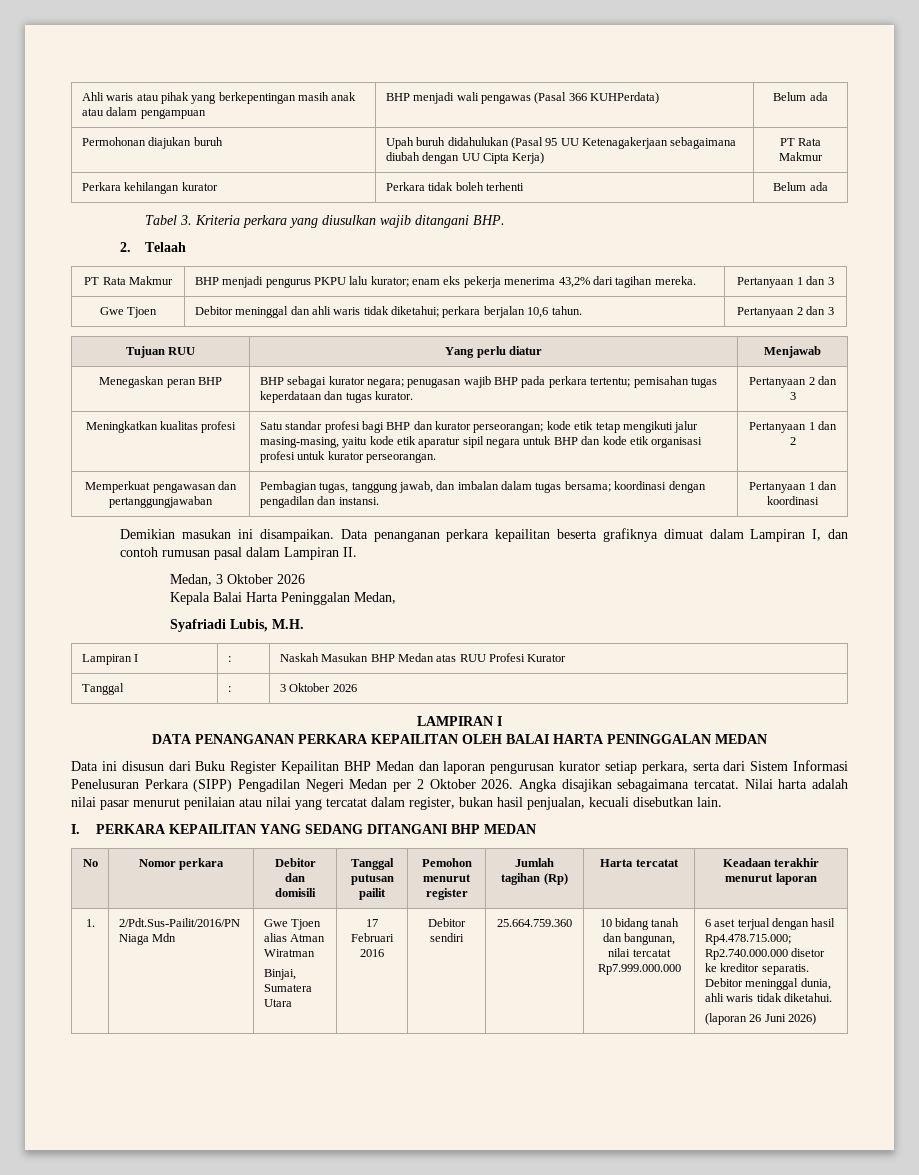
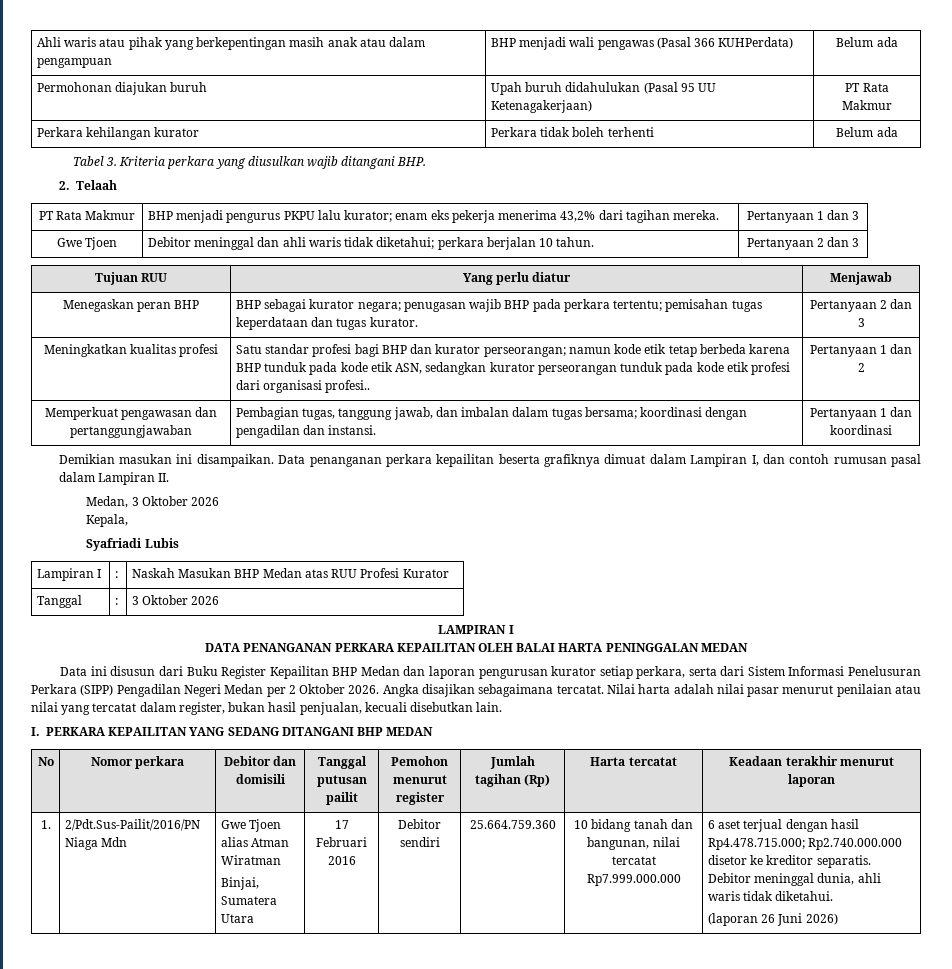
- Permohonan diajukan buruh | Upah buruh didahulukan (Pasal 95 UU Ketenagakerjaan sebagaimana diubah dengan UU Cipta Kerja) | PT Rata Makmur
+ Permohonan diajukan buruh | Upah buruh didahulukan (Pasal 95 UU Ketenagakerjaan) | PT Rata Makmur
- Gwe Tjoen | Debitor meninggal dan ahli waris tidak diketahui; perkara berjalan 10,6 tahun. | Pertanyaan 2 dan 3
+ Gwe Tjoen | Debitor meninggal dan ahli waris tidak diketahui; perkara berjalan 10 tahun. | Pertanyaan 2 dan 3
- Meningkatkan kualitas profesi | Satu standar profesi bagi BHP dan kurator perseorangan; kode etik tetap mengikuti jalur masing-masing, yaitu kode etik aparatur sipil negara untuk BHP dan kode etik organisasi profesi untuk kurator perseorangan. | Pertanyaan 1 dan 2
+ Meningkatkan kualitas profesi | Satu standar profesi bagi BHP dan kurator perseorangan; namun kode etik tetap berbeda karena BHP tunduk pada kode etik ASN, sedangkan kurator perseorangan tunduk pada kode etik profesi dari organisasi profesi.. | Pertanyaan 1 dan 2
- Kepala Balai Harta Peninggalan Medan,
+ Kepala,
- Syafriadi Lubis, M.H.
+ Syafriadi Lubis

